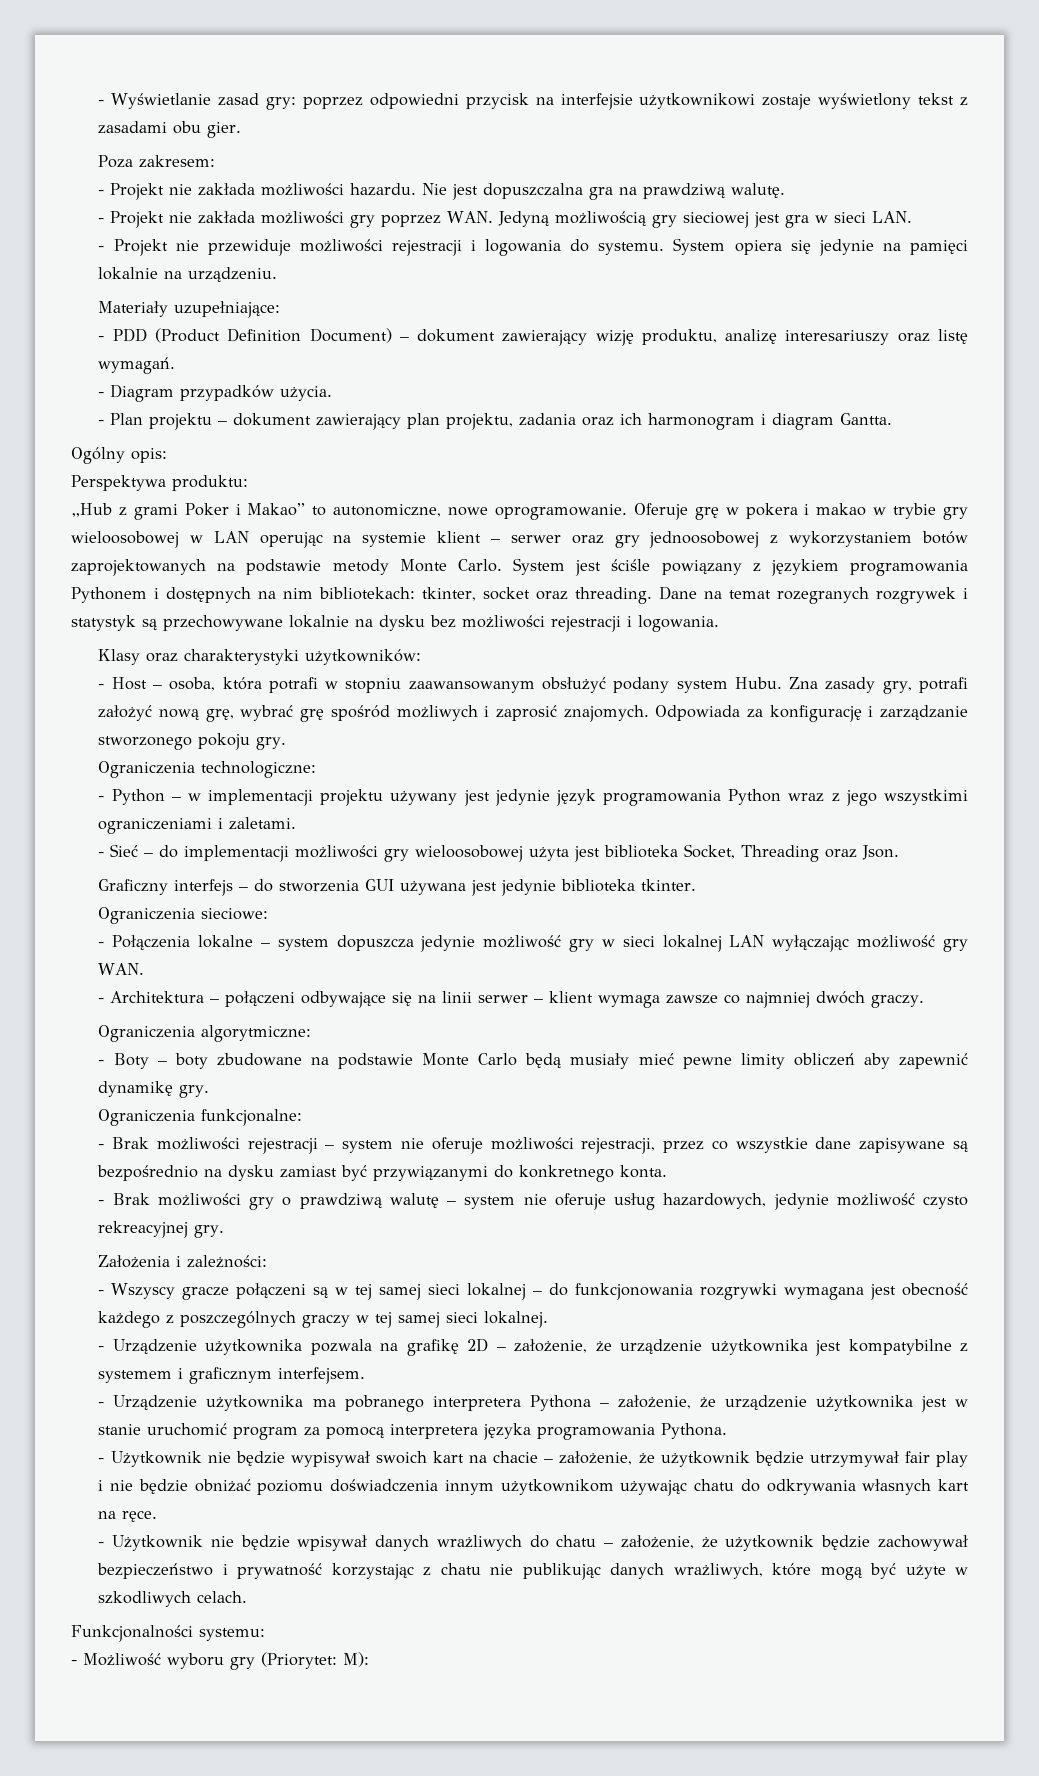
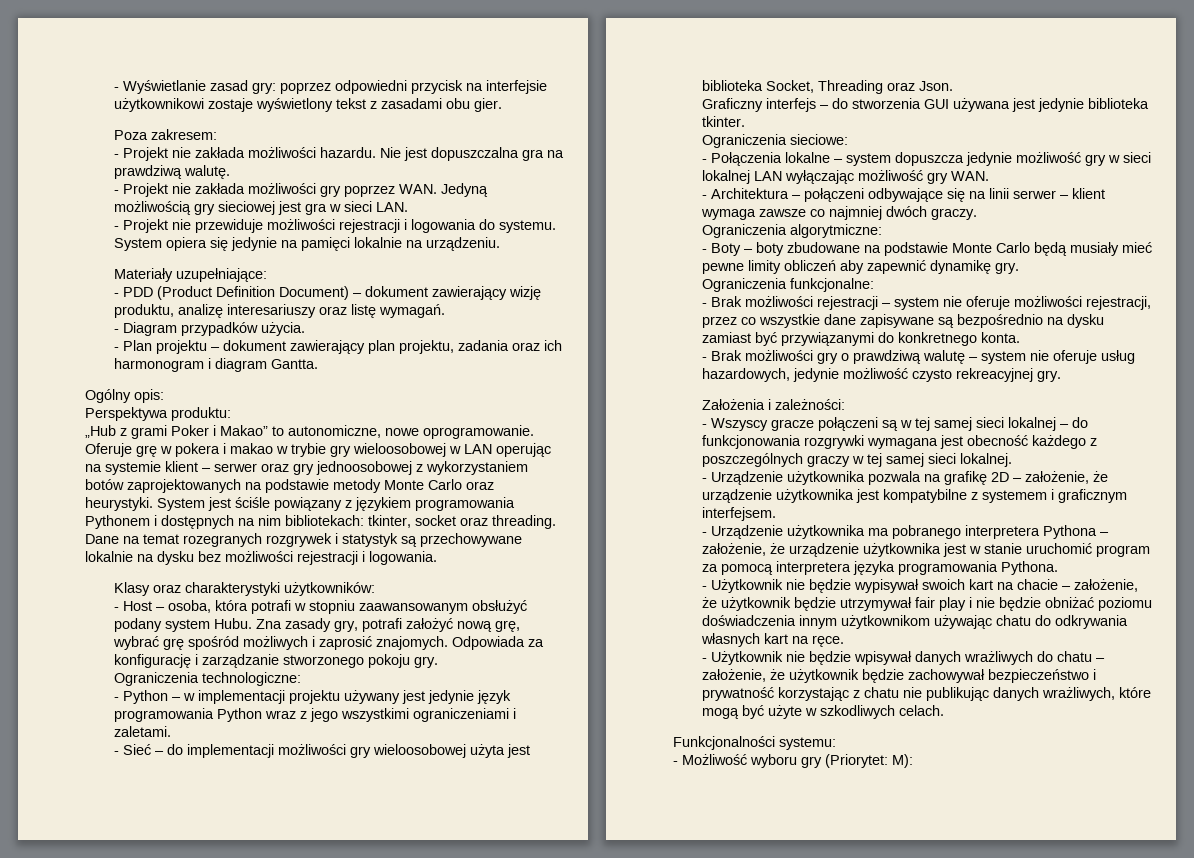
- Oferuje grę w pokera i makao w trybie gry wieloosobowej w LAN operując na systemie klient – serwer oraz gry jednoosobowej z wykorzystaniem botów zaprojektowanych na podstawie metody Monte Carlo.
+ Oferuje grę w pokera i makao w trybie gry wieloosobowej w LAN operując na systemie klient – serwer oraz gry jednoosobowej z wykorzystaniem botów zaprojektowanych na podstawie metody Monte Carlo oraz heurystyki.

